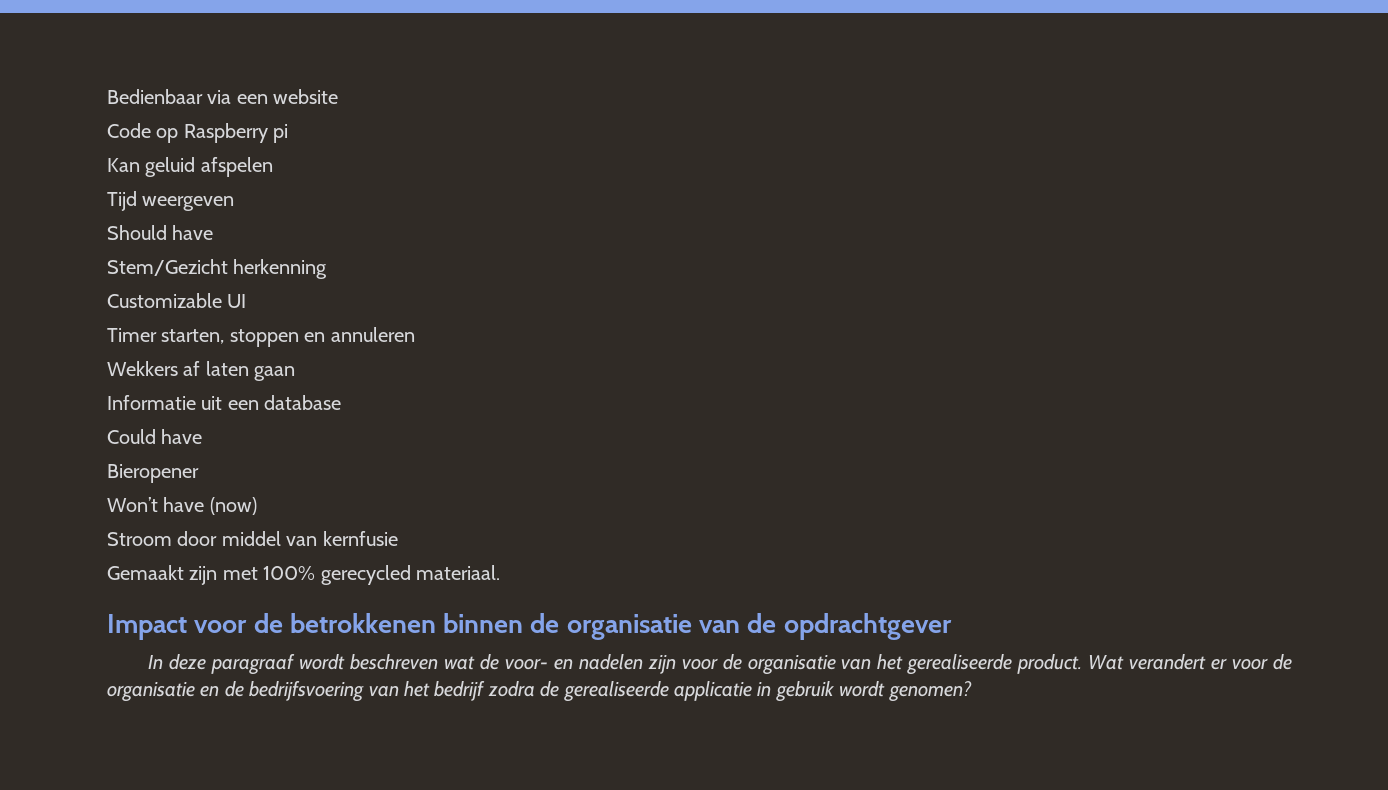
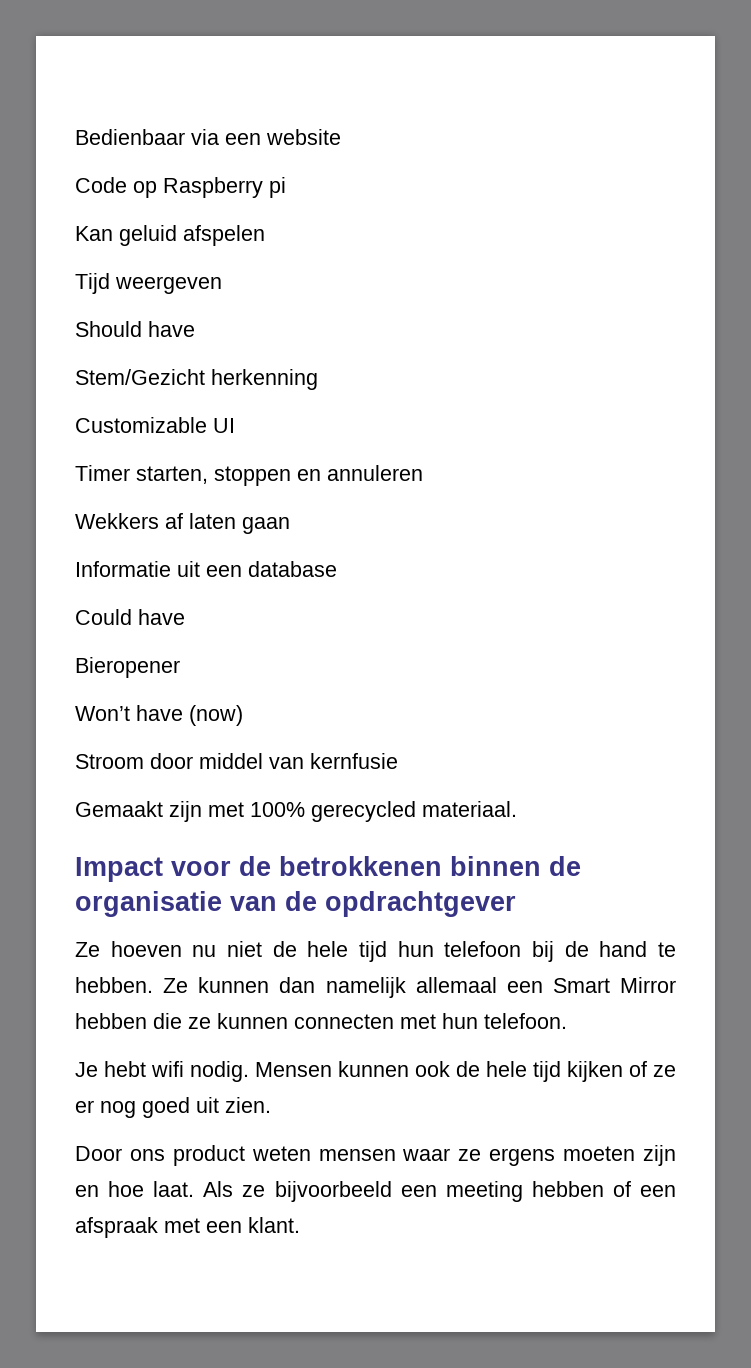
- In deze paragraaf wordt beschreven wat de voor- en nadelen zijn voor de organisatie van het gerealiseerde product. Wat verandert er voor de organisatie en de bedrijfsvoering van het bedrijf zodra de gerealiseerde applicatie in gebruik wordt genomen?
+ Ze hoeven nu niet de hele tijd hun telefoon bij de hand te hebben. Ze kunnen dan namelijk allemaal een Smart Mirror hebben die ze kunnen connecten met hun telefoon.
+ Je hebt wifi nodig. Mensen kunnen ook de hele tijd kijken of ze er nog goed uit zien.
+ Door ons product weten mensen waar ze ergens moeten zijn en hoe laat. Als ze bijvoorbeeld een meeting hebben of een afspraak met een klant.

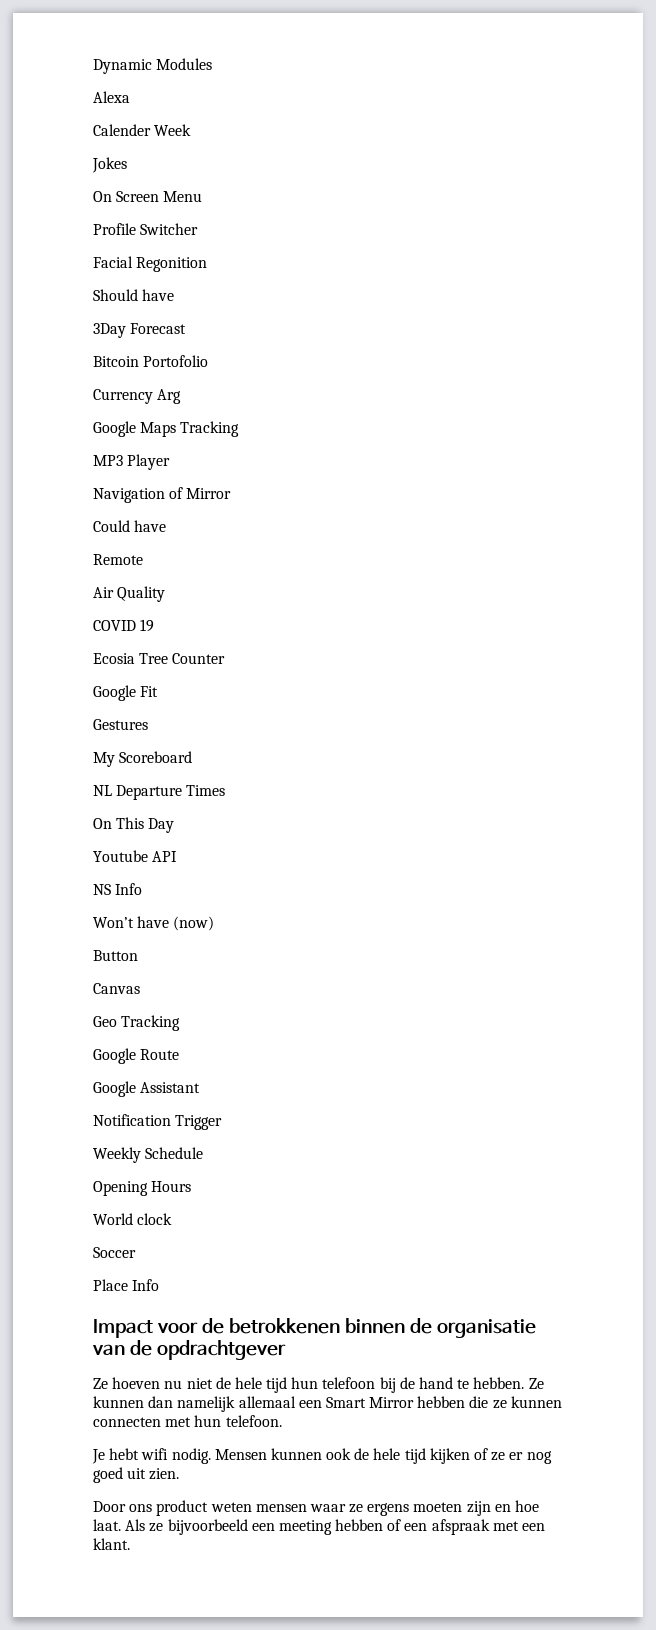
- Bedienbaar via een website
- Code op Raspberry pi
- Kan geluid afspelen
- Tijd weergeven
+ Dynamic Modules
+ Alexa
+ Calender Week
+ Jokes
+ On Screen Menu
+ Profile Switcher
+ Facial Regonition
  Should have
- Stem/Gezicht herkenning
- Customizable UI
- Timer starten, stoppen en annuleren
- Wekkers af laten gaan
- Informatie uit een database
+ 3Day Forecast
+ Bitcoin Portofolio
+ Currency Arg
+ Google Maps Tracking
+ MP3 Player
+ Navigation of Mirror
  Could have
- Bieropener
+ Remote
+ Air Quality
+ COVID 19
+ Ecosia Tree Counter
+ Google Fit
+ Gestures
+ My Scoreboard
+ NL Departure Times
+ On This Day
+ Youtube API
+ NS Info
  Won’t have (now)
- Stroom door middel van kernfusie
- Gemaakt zijn met 100% gerecycled materiaal.
+ Button
+ Canvas
+ Geo Tracking
+ Google Route
+ Google Assistant
+ Notification Trigger
+ Weekly Schedule
+ Opening Hours
+ World clock
+ Soccer
+ Place Info

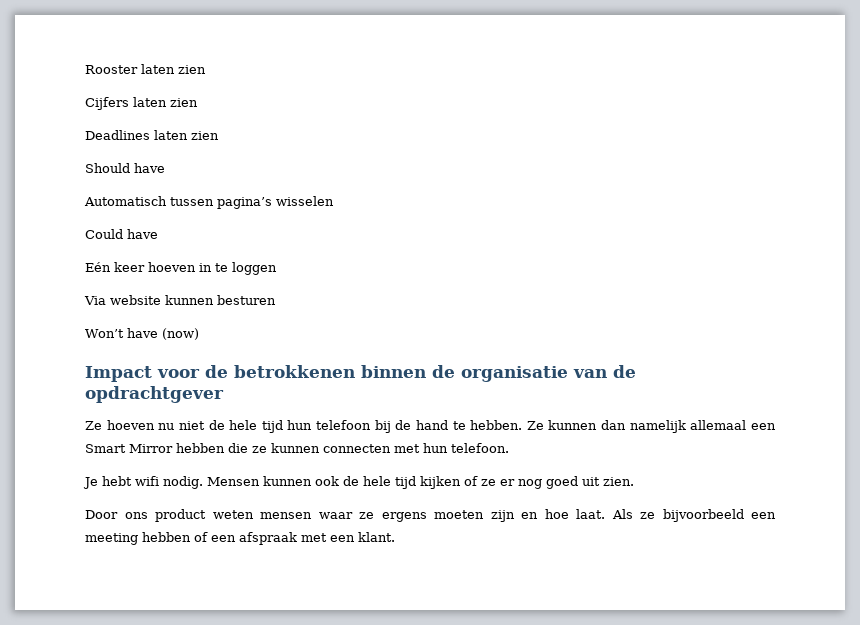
- Dynamic Modules
- Alexa
- Calender Week
- Jokes
- On Screen Menu
- Profile Switcher
- Facial Regonition
+ Rooster laten zien
+ Cijfers laten zien
+ Deadlines laten zien
  Should have
- 3Day Forecast
- Bitcoin Portofolio
- Currency Arg
- Google Maps Tracking
- MP3 Player
- Navigation of Mirror
+ Automatisch tussen pagina’s wisselen
  Could have
- Remote
- Air Quality
- COVID 19
- Ecosia Tree Counter
- Google Fit
- Gestures
- My Scoreboard
- NL Departure Times
- On This Day
- Youtube API
- NS Info
+ Eén keer hoeven in te loggen
+ Via website kunnen besturen
  Won’t have (now)
- Button
- Canvas
- Geo Tracking
- Google Route
- Google Assistant
- Notification Trigger
- Weekly Schedule
- Opening Hours
- World clock
- Soccer
- Place Info

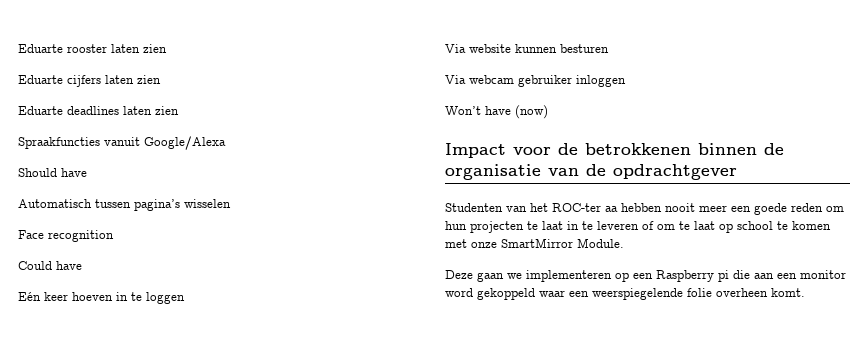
- Rooster laten zien
- Cijfers laten zien
- Deadlines laten zien
+ Eduarte rooster laten zien
+ Eduarte cijfers laten zien
+ Eduarte deadlines laten zien
+ Spraakfuncties vanuit Google/Alexa
+ Face recognition
+ Via webcam gebruiker inloggen
- Ze hoeven nu niet de hele tijd hun telefoon bij de hand te hebben. Ze kunnen dan namelijk allemaal een Smart Mirror hebben die ze kunnen connecten met hun telefoon.
- Je hebt wifi nodig. Mensen kunnen ook de hele tijd kijken of ze er nog goed uit zien.
- Door ons product weten mensen waar ze ergens moeten zijn en hoe laat. Als ze bijvoorbeeld een meeting hebben of een afspraak met een klant.
+ Studenten van het ROC-ter aa hebben nooit meer een goede reden om hun projecten te laat in te leveren of om te laat op school te komen met onze SmartMirror Module.
+ Deze gaan we implementeren op een Raspberry pi die aan een monitor word gekoppeld waar een weerspiegelende folie overheen komt.

